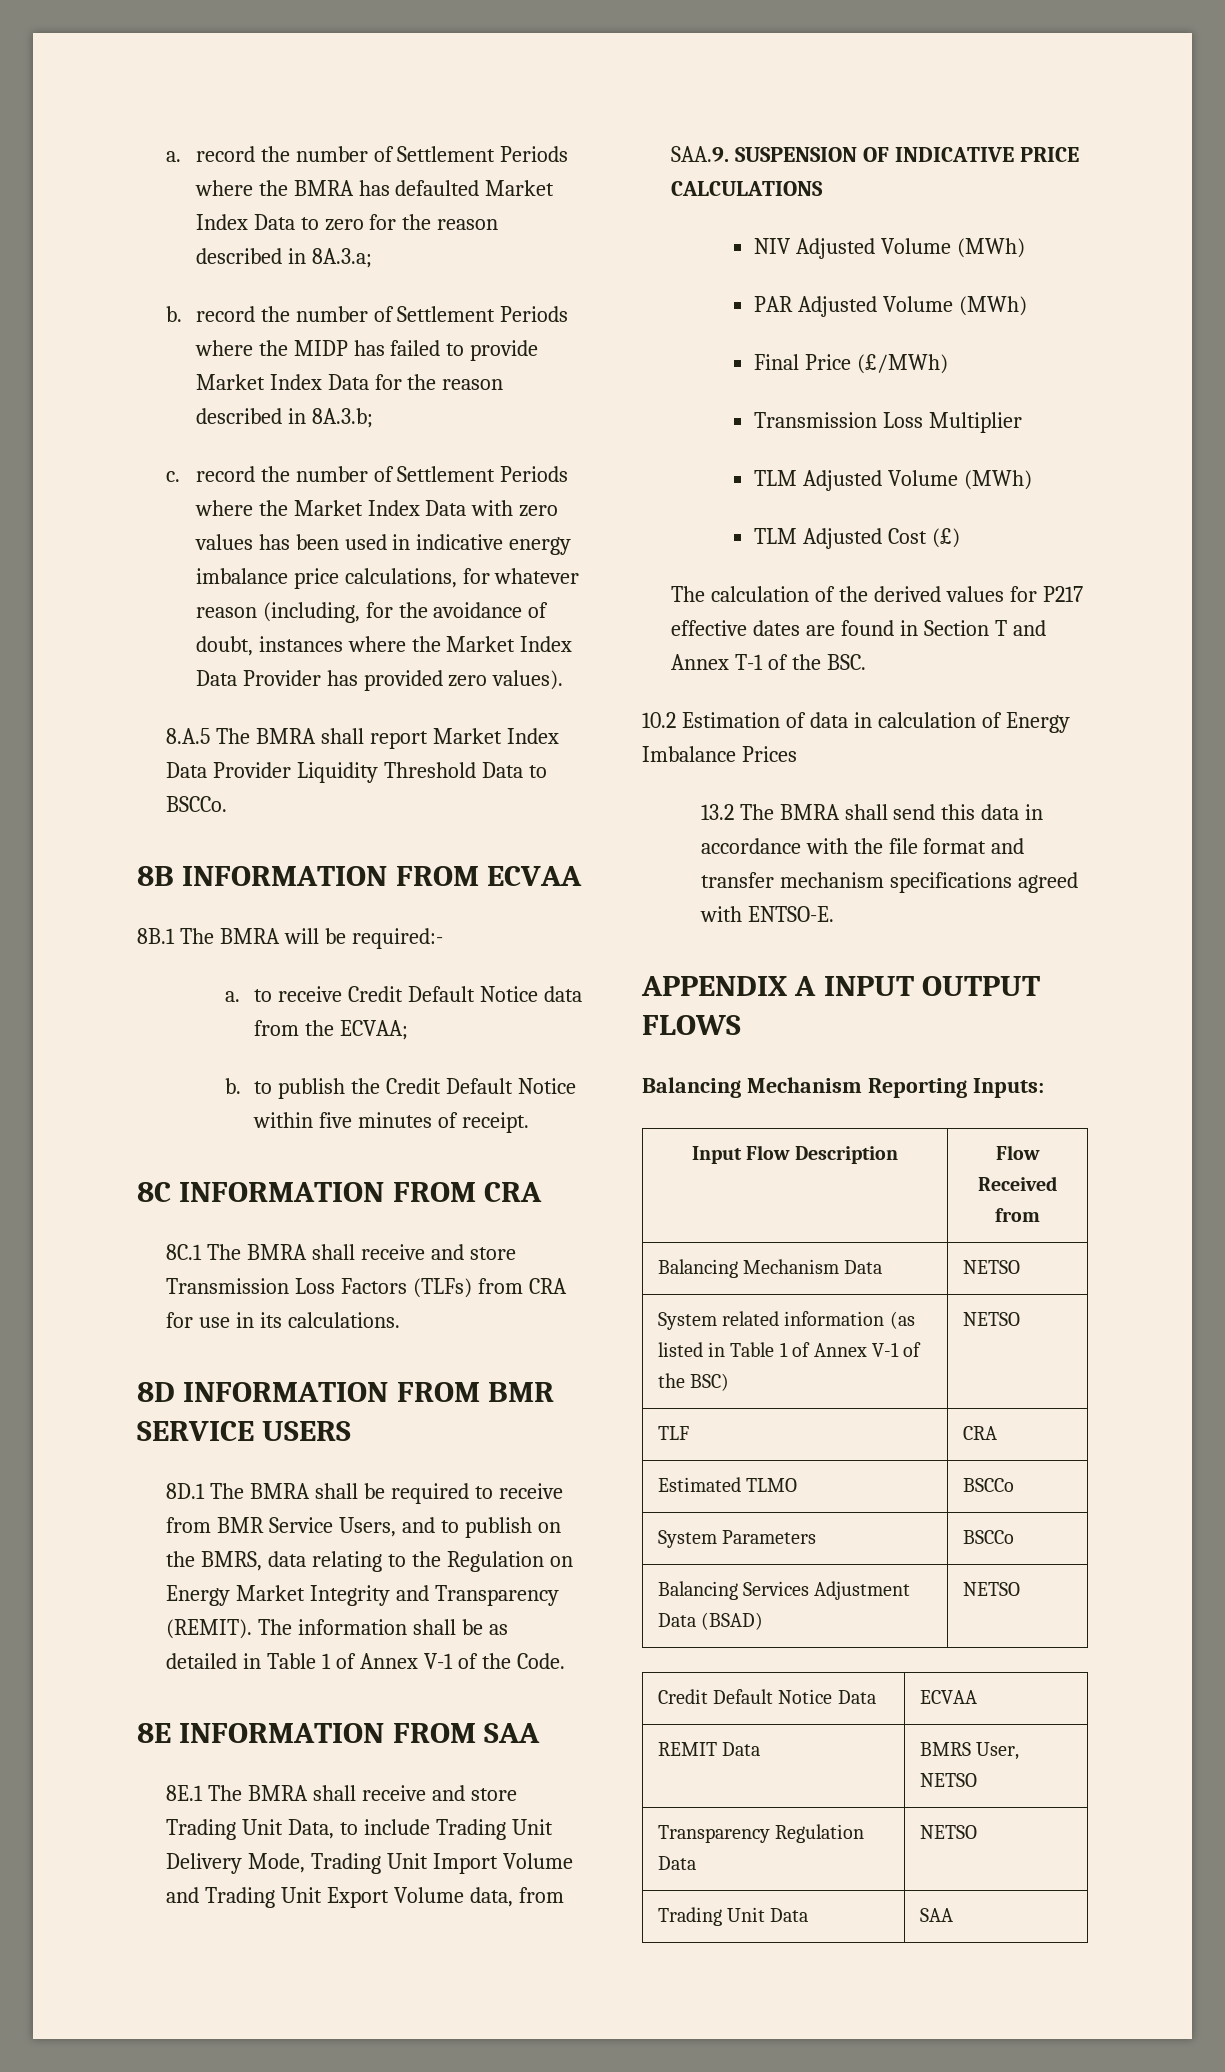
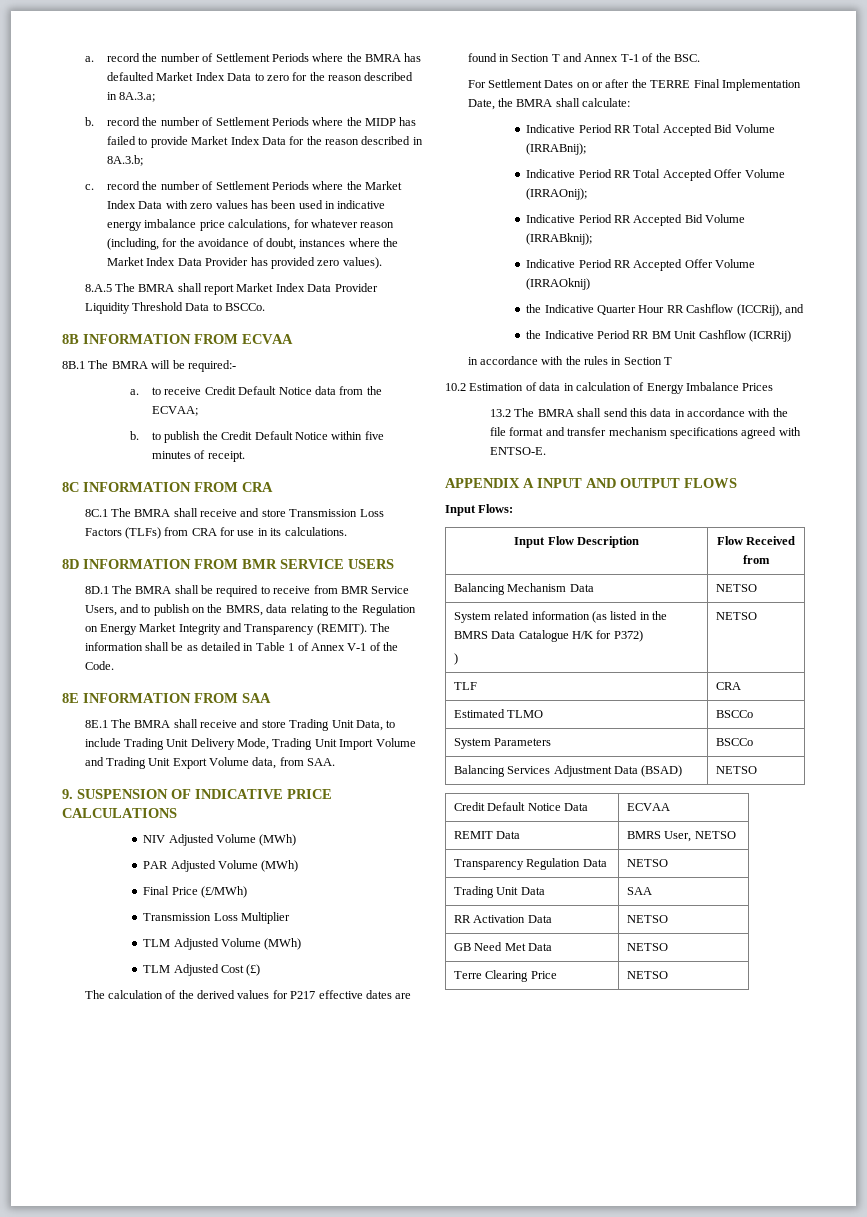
- 8E.1 The BMRA shall receive and store Trading Unit Data, to include Trading Unit Delivery Mode, Trading Unit Import Volume and Trading Unit Export Volume data, from SAA.9. SUSPENSION OF INDICATIVE PRICE CALCULATIONS
+ 8E.1 The BMRA shall receive and store Trading Unit Data, to include Trading Unit Delivery Mode, Trading Unit Import Volume and Trading Unit Export Volume data, from SAA.
+ 9. SUSPENSION OF INDICATIVE PRICE CALCULATIONS
+ For Settlement Dates on or after the TERRE Final Implementation Date, the BMRA shall calculate:
+ Indicative Period RR Total Accepted Bid Volume (IRRABnij);
+ Indicative Period RR Total Accepted Offer Volume (IRRAOnij);
+ Indicative Period RR Accepted Bid Volume (IRRABknij);
+ Indicative Period RR Accepted Offer Volume (IRRAOknij)
+ the Indicative Quarter Hour RR Cashflow (ICCRij), and
+ the Indicative Period RR BM Unit Cashflow (ICRRij)
+ in accordance with the rules in Section T
- APPENDIX A INPUT OUTPUT FLOWS
+ APPENDIX A INPUT AND OUTPUT FLOWS
- Balancing Mechanism Reporting Inputs:
+ Input Flows:
- System related information (as listed in Table 1 of Annex V-1 of the BSC) | NETSO
+ System related information (as listed in the BMRS Data Catalogue H/K for P372)
+ ) | NETSO
+ RR Activation Data | NETSO
+ GB Need Met Data | NETSO
+ Terre Clearing Price | NETSO

